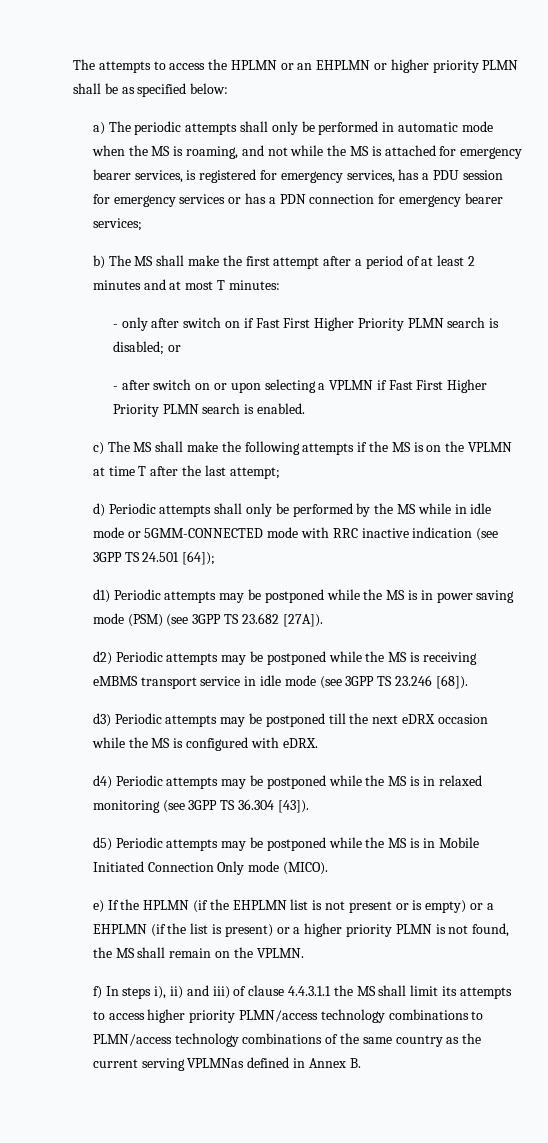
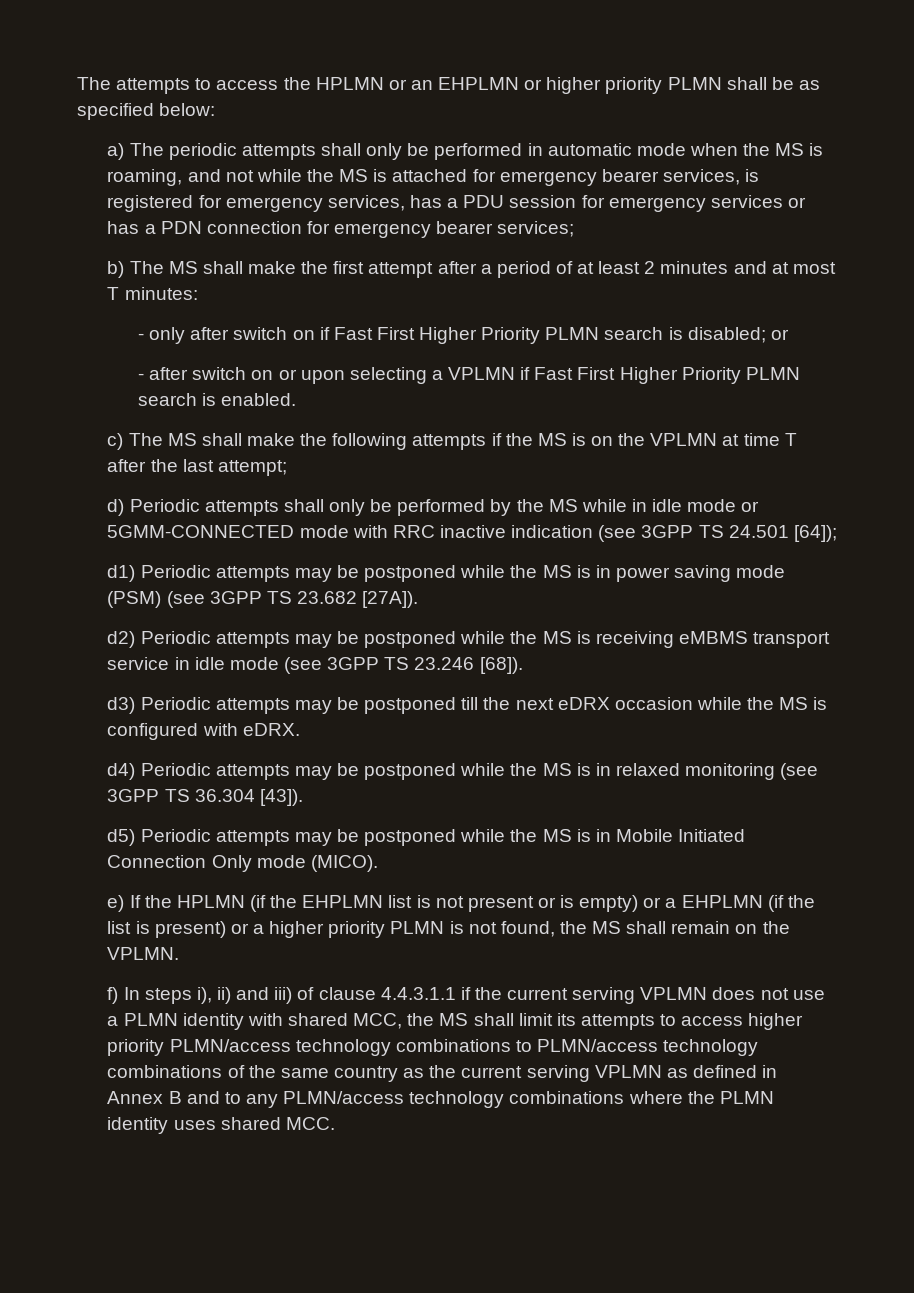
- f) In steps i), ii) and iii) of clause 4.4.3.1.1 the MS shall limit its attempts to access higher priority PLMN/access technology combinations to PLMN/access technology combinations of the same country as the current serving VPLMNas defined in Annex B.
+ f) In steps i), ii) and iii) of clause 4.4.3.1.1 if the current serving VPLMN does not use a PLMN identity with shared MCC, the MS shall limit its attempts to access higher priority PLMN/access technology combinations to PLMN/access technology combinations of the same country as the current serving VPLMN as defined in Annex B and to any PLMN/access technology combinations where the PLMN identity uses shared MCC.

